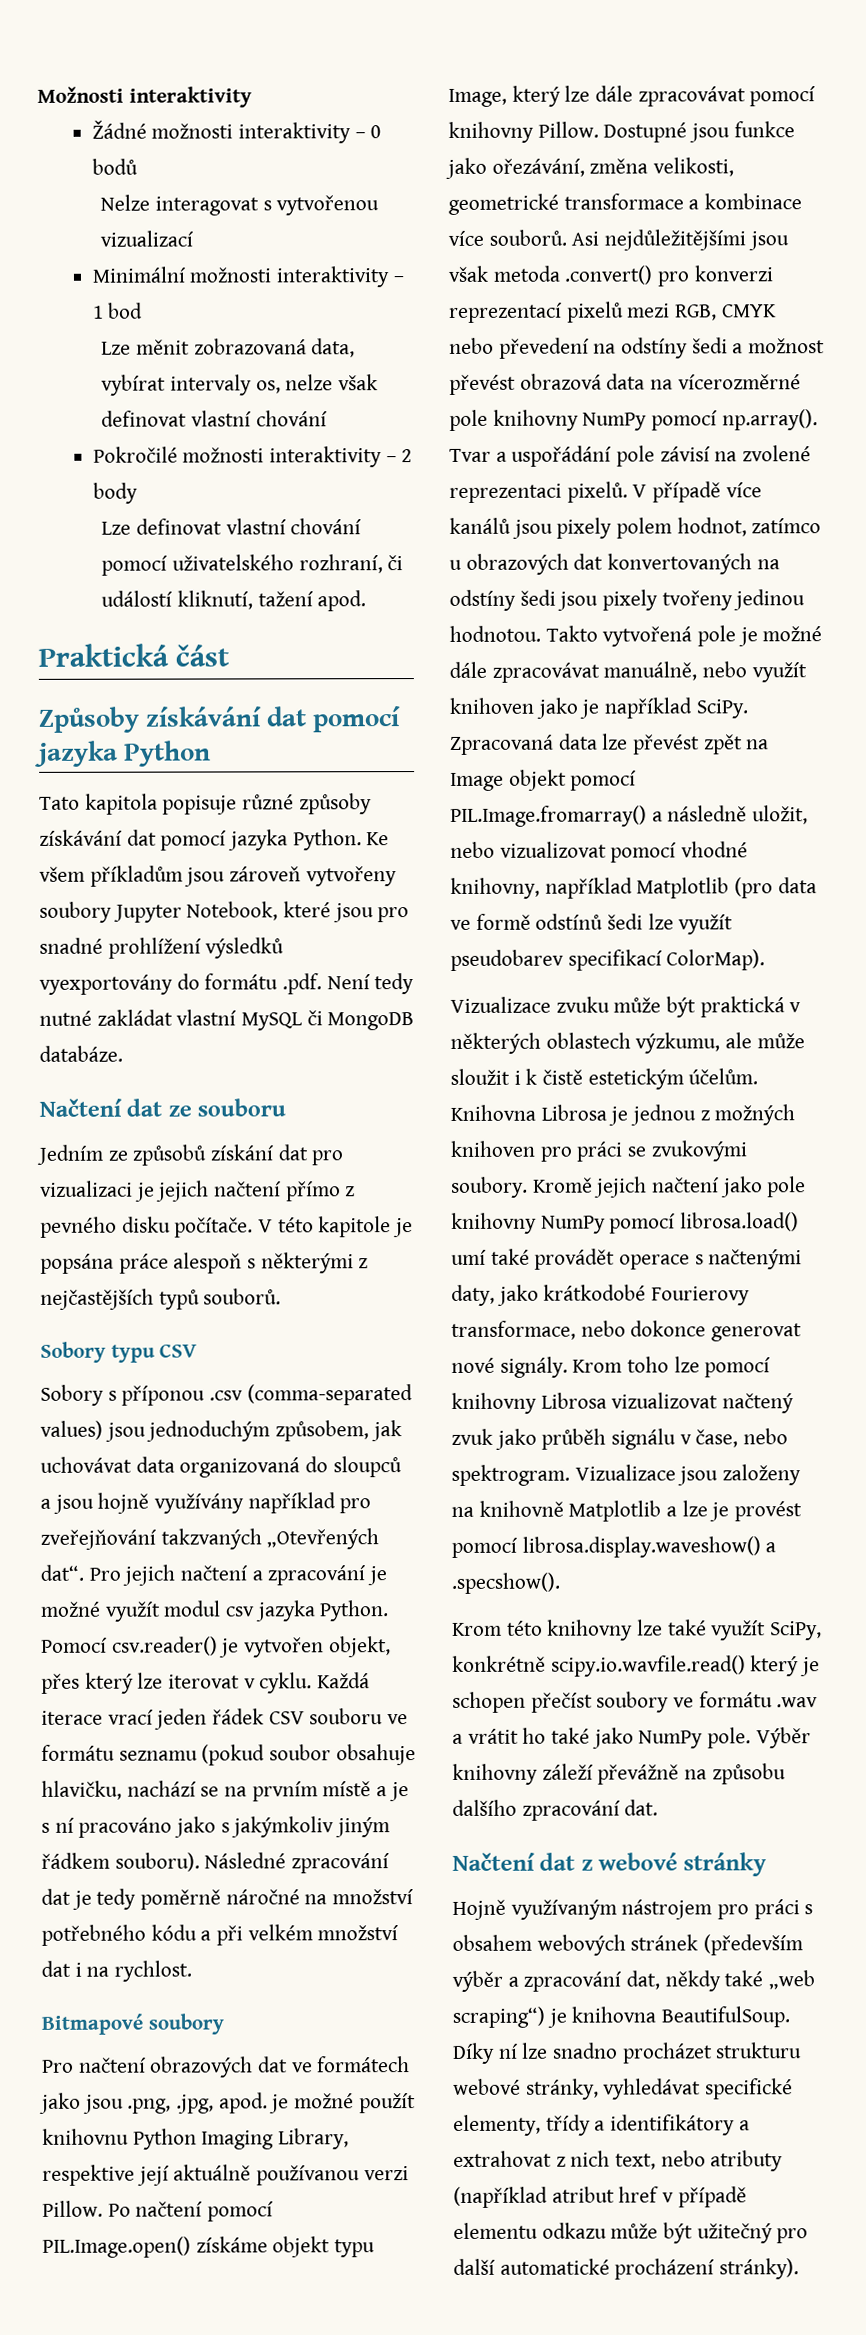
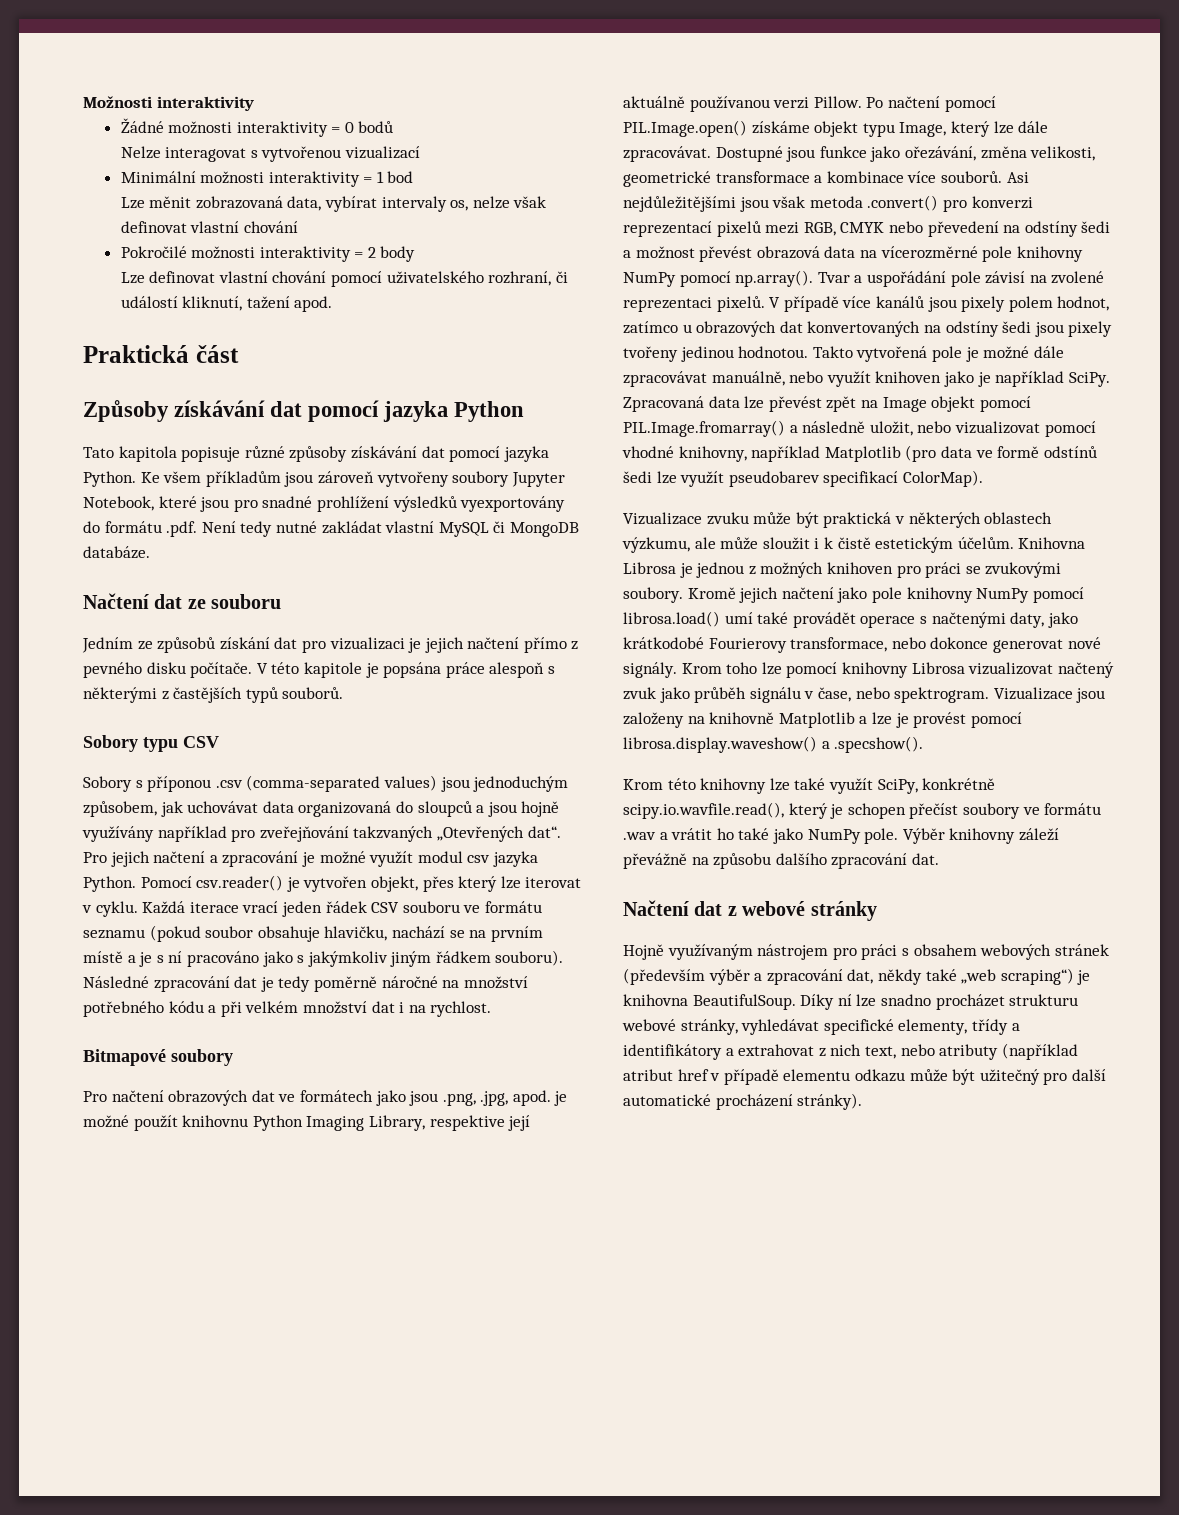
- Žádné možnosti interaktivity – 0 bodů
+ Žádné možnosti interaktivity = 0 bodů
- Minimální možnosti interaktivity – 1 bod
+ Minimální možnosti interaktivity = 1 bod
- Pokročilé možnosti interaktivity – 2 body
+ Pokročilé možnosti interaktivity = 2 body
- V této kapitole je popsána práce alespoň s některými z nejčastějších typů souborů.
+ V této kapitole je popsána práce alespoň s některými z častějších typů souborů.
- Po načtení pomocí PIL.Image.open() získáme objekt typu Image, který lze dále zpracovávat pomocí knihovny Pillow.
+ Po načtení pomocí PIL.Image.open() získáme objekt typu Image, který lze dále zpracovávat.
- Krom této knihovny lze také využít SciPy, konkrétně scipy.io.wavfile.read() který je schopen přečíst soubory ve formátu .wav a vrátit ho také jako NumPy pole.
+ Krom této knihovny lze také využít SciPy, konkrétně scipy.io.wavfile.read(), který je schopen přečíst soubory ve formátu .wav a vrátit ho také jako NumPy pole.

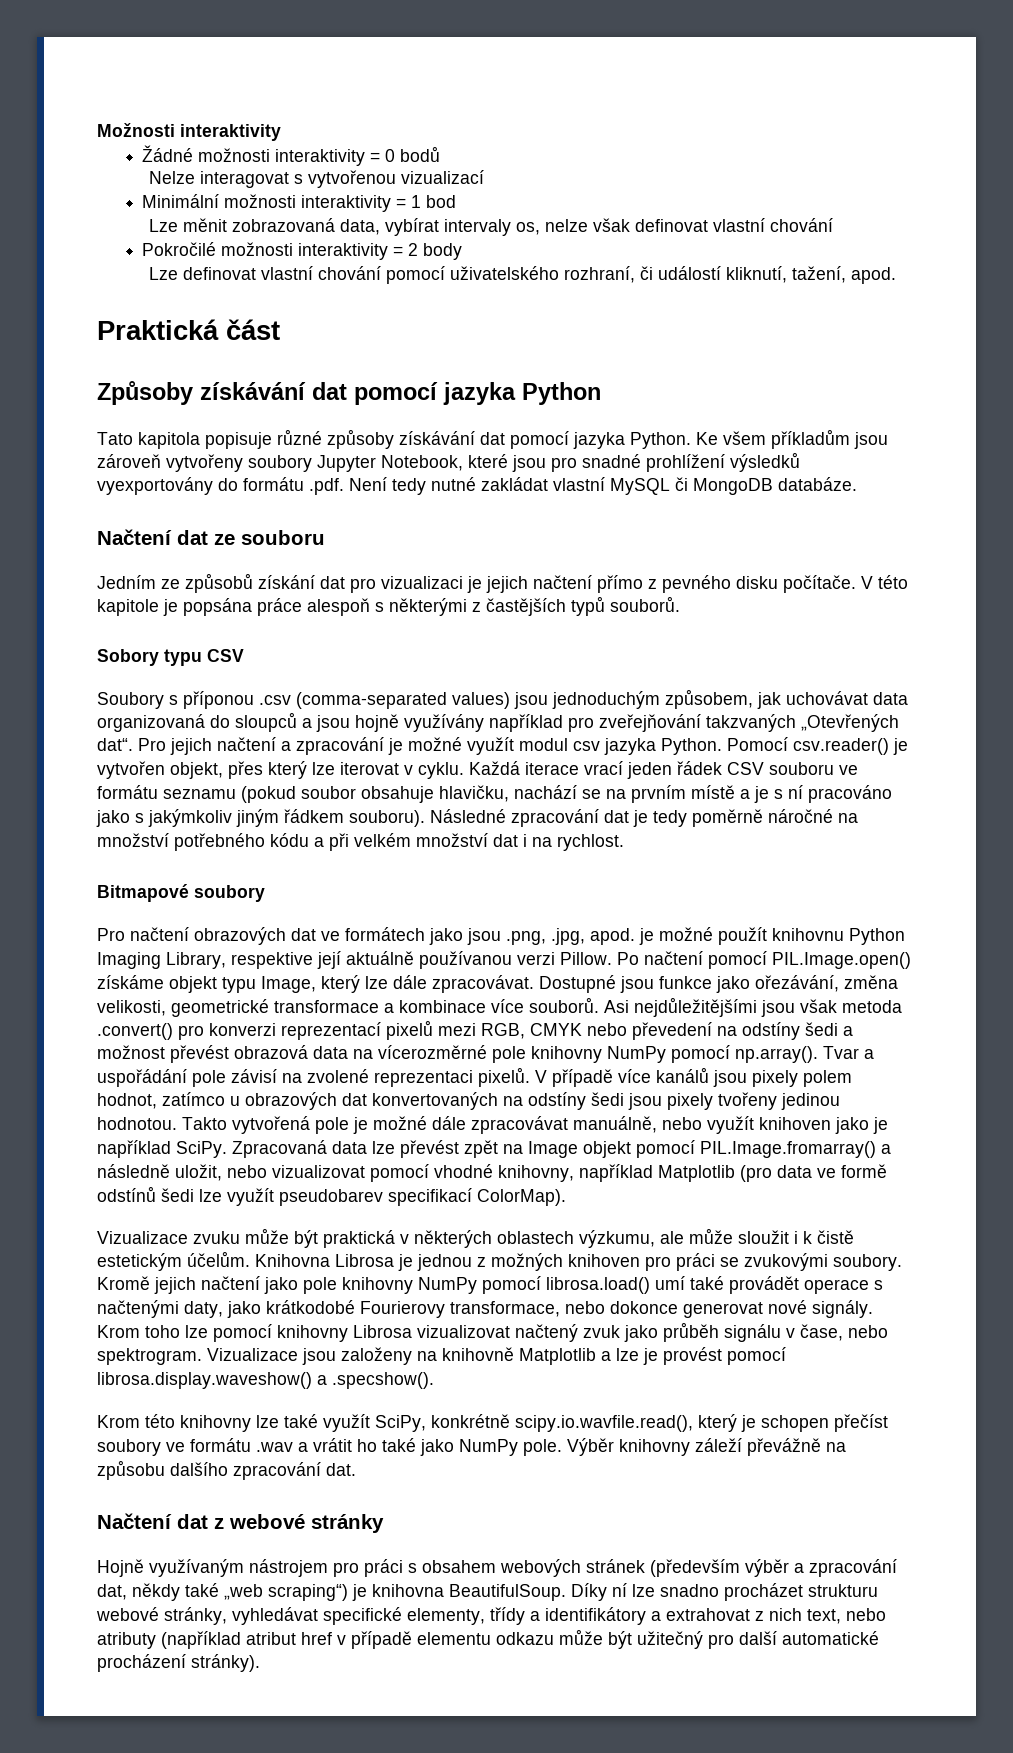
- Lze definovat vlastní chování pomocí uživatelského rozhraní, či událostí kliknutí, tažení apod.
+ Lze definovat vlastní chování pomocí uživatelského rozhraní, či událostí kliknutí, tažení, apod.
- Sobory s příponou .csv (comma-separated values) jsou jednoduchým způsobem, jak uchovávat data organizovaná do sloupců a jsou hojně využívány například pro zveřejňování takzvaných „Otevřených dat“.
+ Soubory s příponou .csv (comma-separated values) jsou jednoduchým způsobem, jak uchovávat data organizovaná do sloupců a jsou hojně využívány například pro zveřejňování takzvaných „Otevřených dat“.

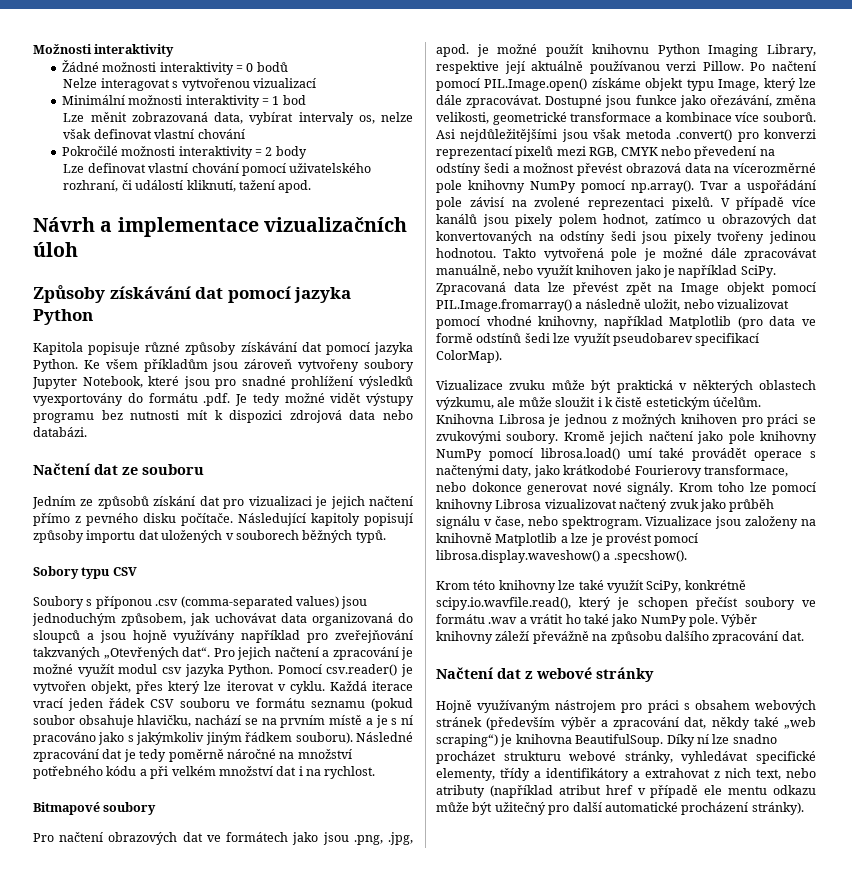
- Lze definovat vlastní chování pomocí uživatelského rozhraní, či událostí kliknutí, tažení, apod.
+ Lze definovat vlastní chování pomocí uživatelského rozhraní, či událostí kliknutí, tažení apod.
- Praktická část
+ Návrh a implementace vizualizačních úloh
- Tato kapitola popisuje různé způsoby získávání dat pomocí jazyka Python.
+ Kapitola popisuje různé způsoby získávání dat pomocí jazyka Python.
- Ke všem příkladům jsou zároveň vytvořeny soubory Jupyter Notebook, které jsou pro snadné prohlížení výsledků vyexportovány do formátu .pdf. Není tedy nutné zakládat vlastní MySQL či MongoDB databáze.
+ Ke všem příkladům jsou zároveň vytvořeny soubory Jupyter Notebook, které jsou pro snadné prohlížení výsledků vyexportovány do formátu .pdf. Je tedy možné vidět výstupy programu bez nutnosti mít k dispozici zdrojová data nebo databázi.
- V této kapitole je popsána práce alespoň s některými z častějších typů souborů.
+ Následující kapitoly popisují způsoby importu dat uložených v souborech běžných typů.
- Díky ní lze snadno procházet strukturu webové stránky, vyhledávat specifické elementy, třídy a identifikátory a extrahovat z nich text, nebo atributy (například atribut href v případě elementu odkazu může být užitečný pro další automatické procházení stránky).
+ Díky ní lze snadno procházet strukturu webové stránky, vyhledávat specifické elementy, třídy a identifikátory a extrahovat z nich text, nebo atributy (například atribut href v případě ele mentu odkazu může být užitečný pro další automatické procházení stránky).

